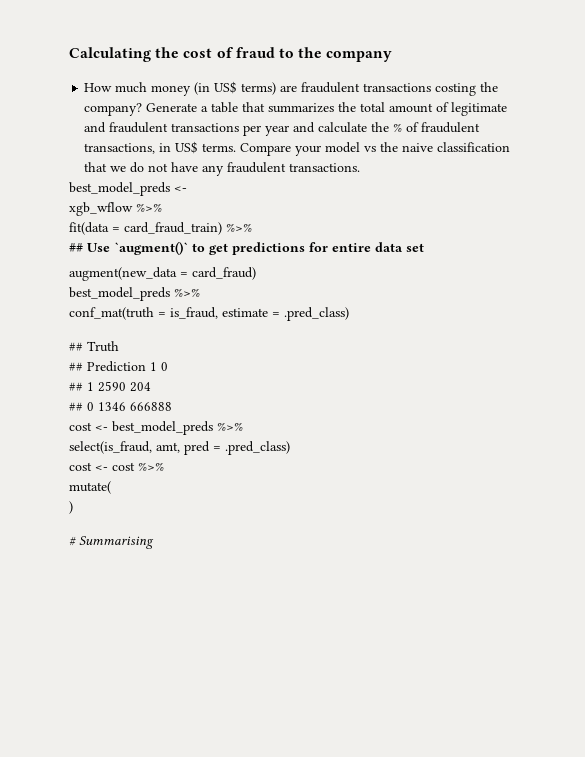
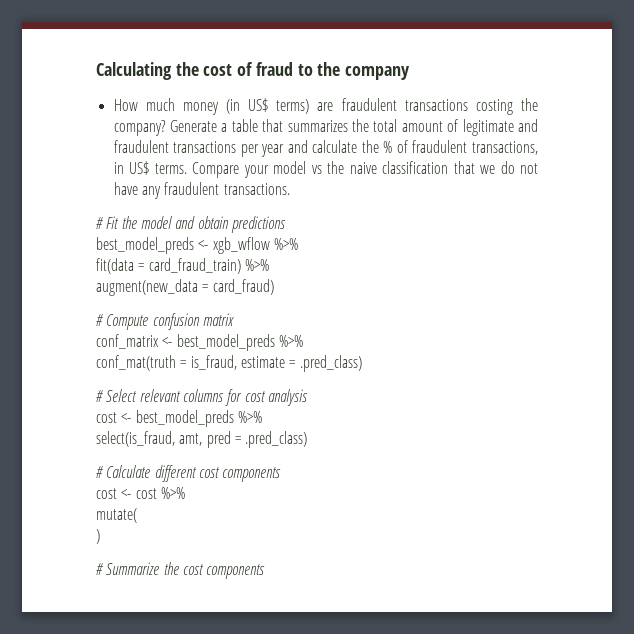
+ # Fit the model and obtain predictions
- best_model_preds <-
- xgb_wflow %>%
+ best_model_preds <- xgb_wflow %>%
- ## Use `augment()` to get predictions for entire data set
  augment(new_data = card_fraud)
- best_model_preds %>%
+ # Compute confusion matrix
+ conf_matrix <- best_model_preds %>%
- ## Truth
- ## Prediction 1 0
- ## 1 2590 204
- ## 0 1346 666888
+ # Select relevant columns for cost analysis
+ # Calculate different cost components
- # Summarising
+ # Summarize the cost components

